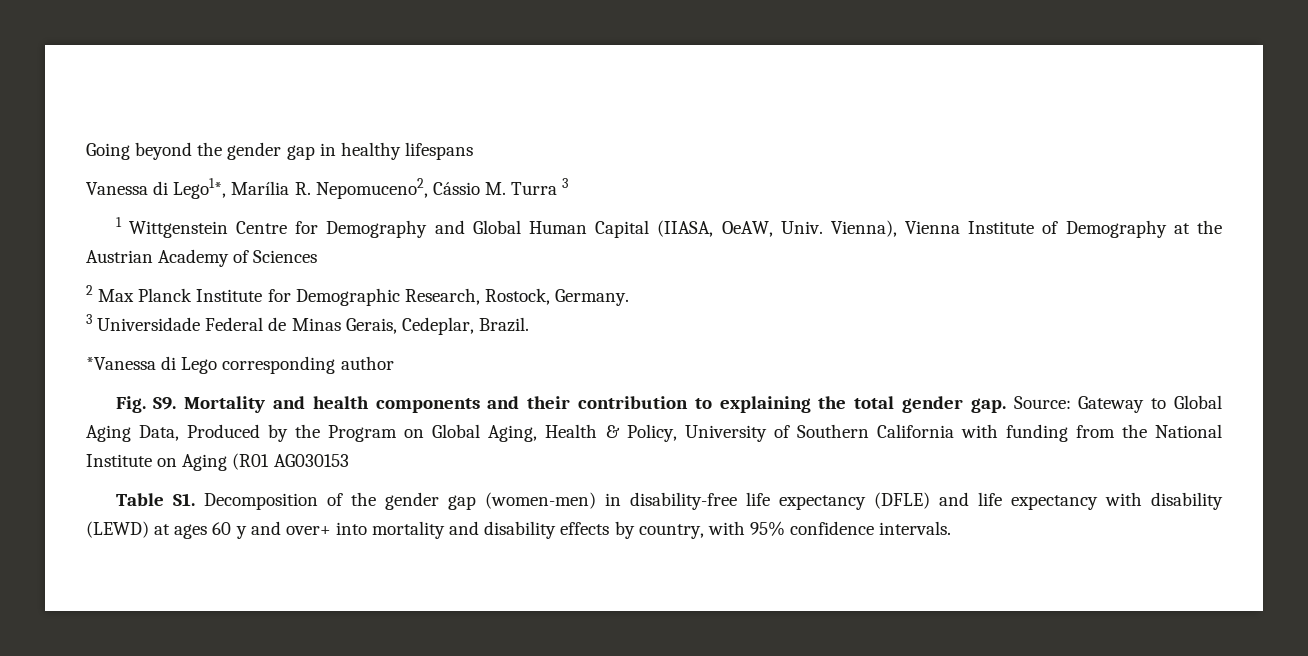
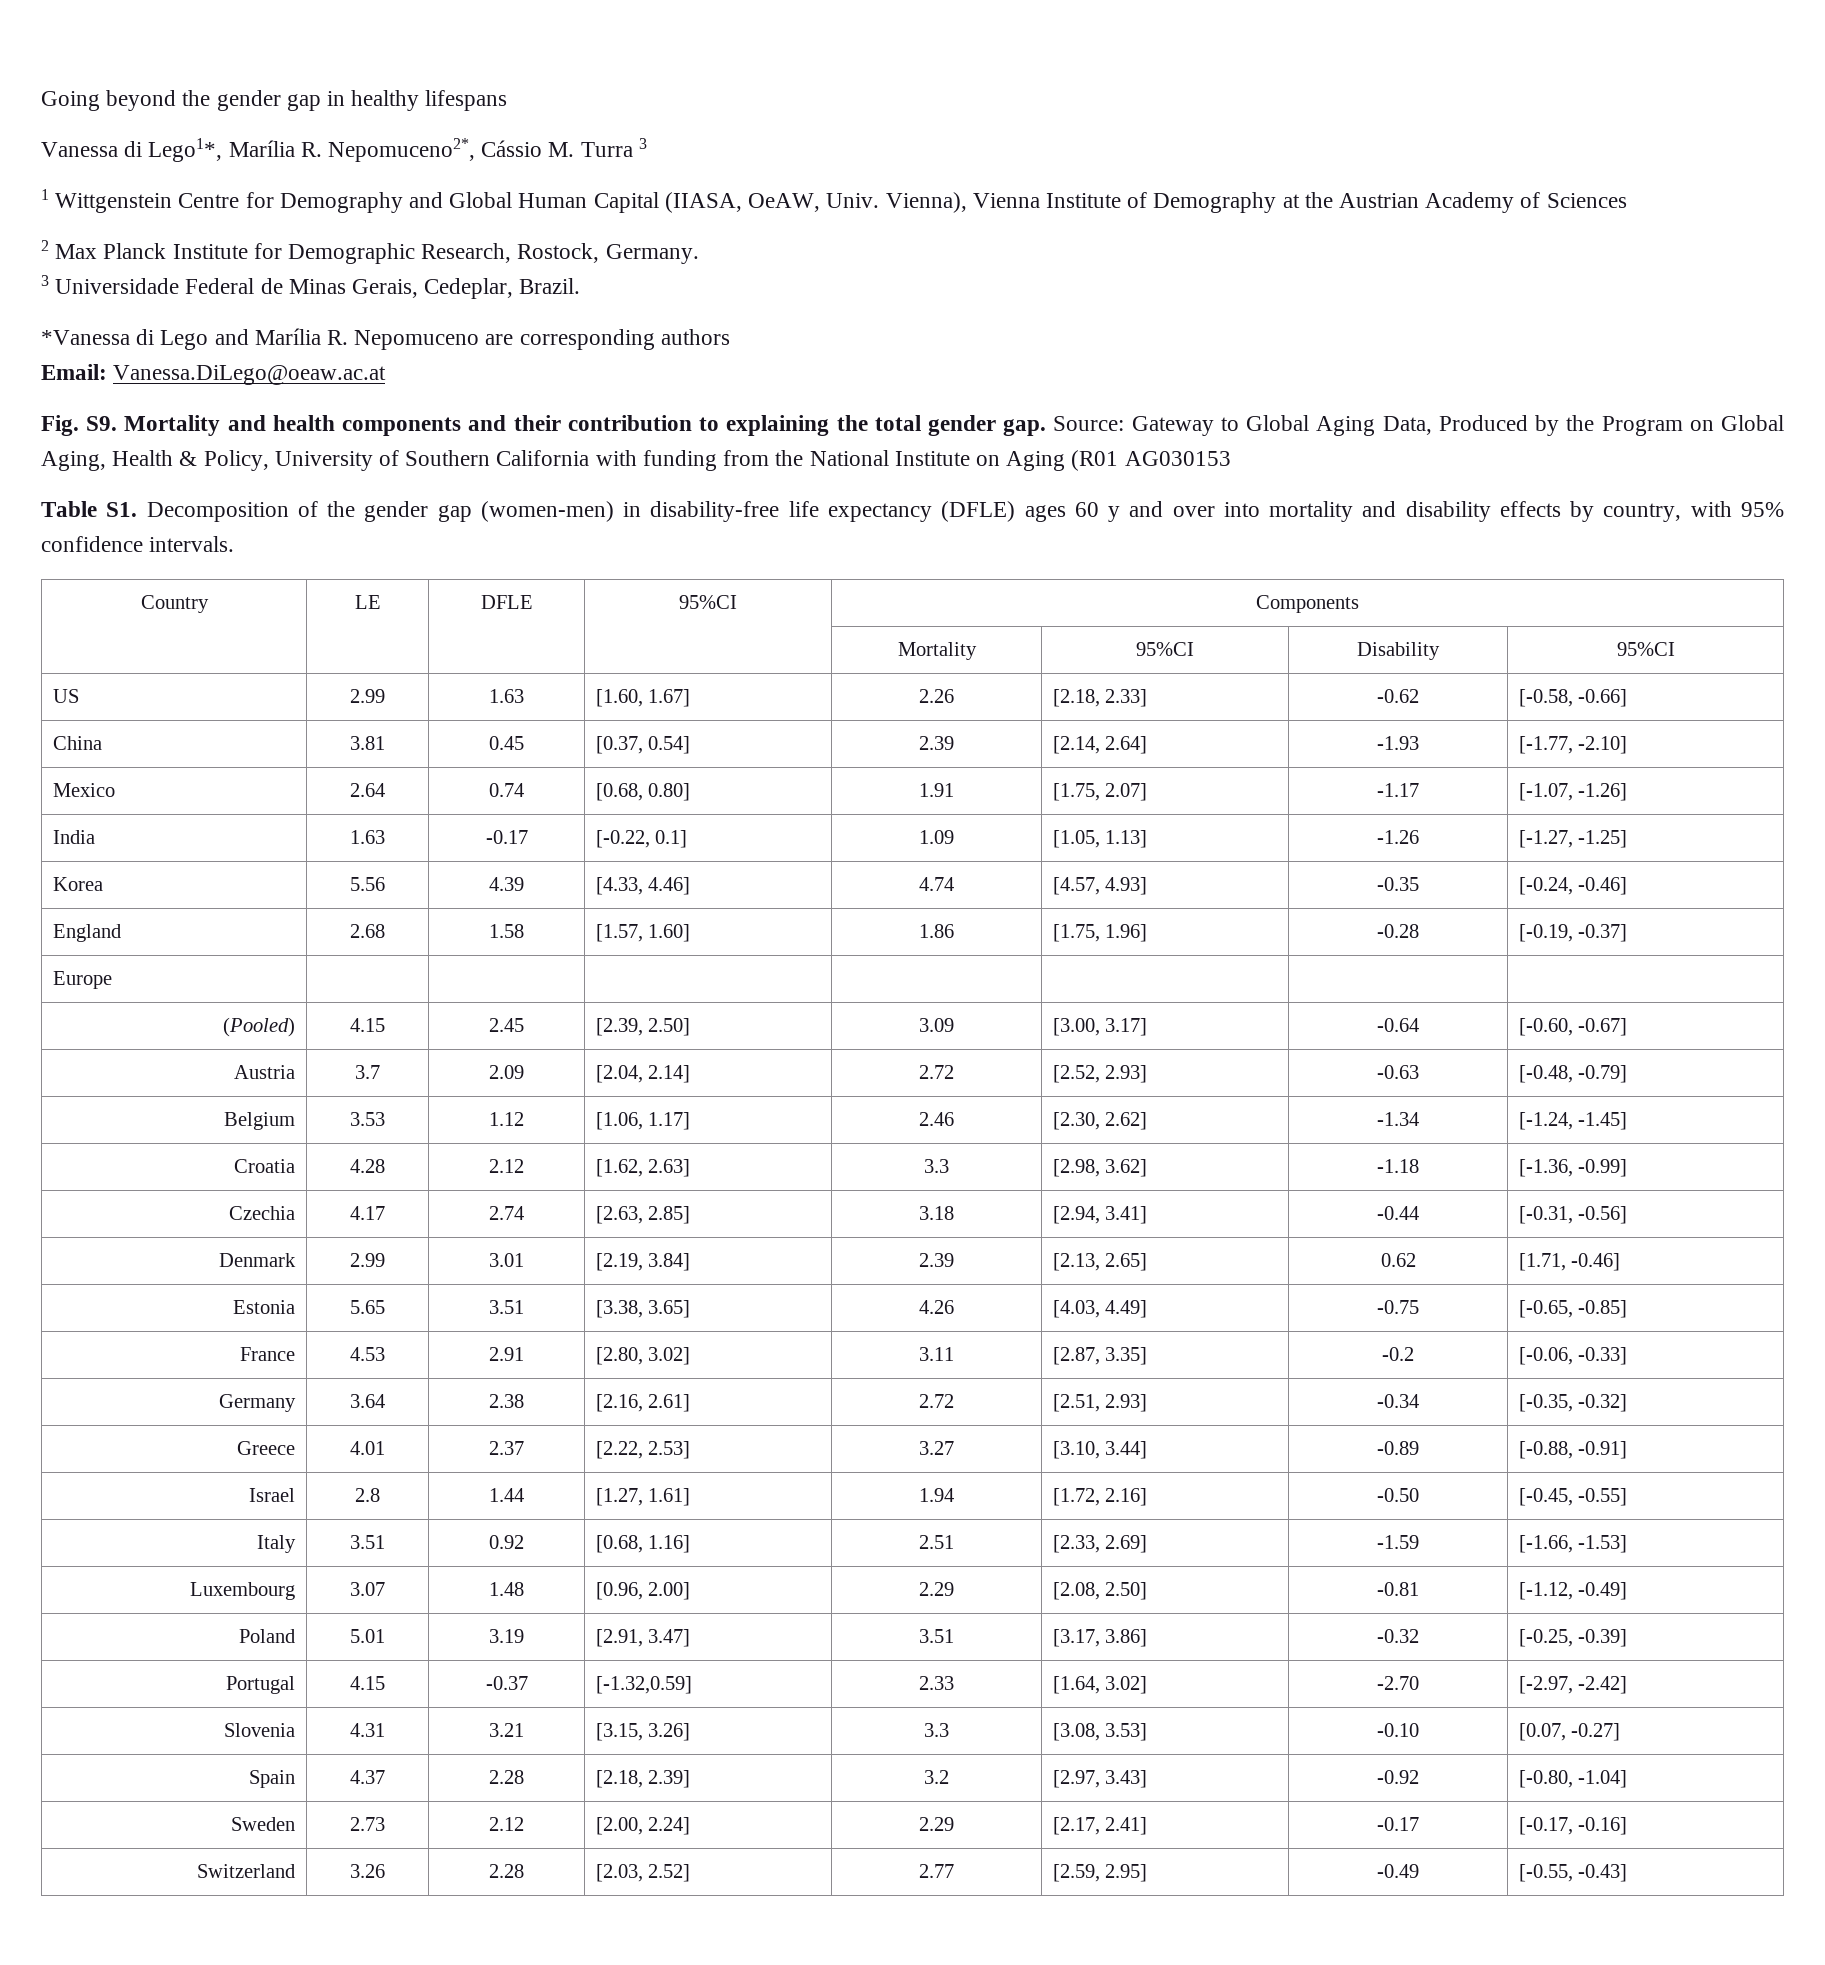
- Vanessa di Lego1*, Marília R. Nepomuceno2, Cássio M. Turra 3
+ Vanessa di Lego1*, Marília R. Nepomuceno2*, Cássio M. Turra 3
- *Vanessa di Lego corresponding author
+ *Vanessa di Lego and Marília R. Nepomuceno are corresponding authors
+ Email: Vanessa.DiLego@oeaw.ac.at
- Table S1. Decomposition of the gender gap (women-men) in disability-free life expectancy (DFLE) and life expectancy with disability (LEWD) at ages 60 y and over+ into mortality and disability effects by country, with 95% confidence intervals.
+ Table S1. Decomposition of the gender gap (women-men) in disability-free life expectancy (DFLE) ages 60 y and over into mortality and disability effects by country, with 95% confidence intervals.
+ Country | LE | DFLE | 95%CI | Components
+ | | | | Mortality | 95%CI | Disability | 95%CI
+ US | 2.99 | 1.63 | [1.60, 1.67] | 2.26 | [2.18, 2.33] | -0.62 | [-0.58, -0.66]
+ China | 3.81 | 0.45 | [0.37, 0.54] | 2.39 | [2.14, 2.64] | -1.93 | [-1.77, -2.10]
+ Mexico | 2.64 | 0.74 | [0.68, 0.80] | 1.91 | [1.75, 2.07] | -1.17 | [-1.07, -1.26]
+ India | 1.63 | -0.17 | [-0.22, 0.1] | 1.09 | [1.05, 1.13] | -1.26 | [-1.27, -1.25]
+ Korea | 5.56 | 4.39 | [4.33, 4.46] | 4.74 | [4.57, 4.93] | -0.35 | [-0.24, -0.46]
+ England | 2.68 | 1.58 | [1.57, 1.60] | 1.86 | [1.75, 1.96] | -0.28 | [-0.19, -0.37]
+ Europe | | | | | | |
+ (Pooled) | 4.15 | 2.45 | [2.39, 2.50] | 3.09 | [3.00, 3.17] | -0.64 | [-0.60, -0.67]
+ Austria | 3.7 | 2.09 | [2.04, 2.14] | 2.72 | [2.52, 2.93] | -0.63 | [-0.48, -0.79]
+ Belgium | 3.53 | 1.12 | [1.06, 1.17] | 2.46 | [2.30, 2.62] | -1.34 | [-1.24, -1.45]
+ Croatia | 4.28 | 2.12 | [1.62, 2.63] | 3.3 | [2.98, 3.62] | -1.18 | [-1.36, -0.99]
+ Czechia | 4.17 | 2.74 | [2.63, 2.85] | 3.18 | [2.94, 3.41] | -0.44 | [-0.31, -0.56]
+ Denmark | 2.99 | 3.01 | [2.19, 3.84] | 2.39 | [2.13, 2.65] | 0.62 | [1.71, -0.46]
+ Estonia | 5.65 | 3.51 | [3.38, 3.65] | 4.26 | [4.03, 4.49] | -0.75 | [-0.65, -0.85]
+ France | 4.53 | 2.91 | [2.80, 3.02] | 3.11 | [2.87, 3.35] | -0.2 | [-0.06, -0.33]
+ Germany | 3.64 | 2.38 | [2.16, 2.61] | 2.72 | [2.51, 2.93] | -0.34 | [-0.35, -0.32]
+ Greece | 4.01 | 2.37 | [2.22, 2.53] | 3.27 | [3.10, 3.44] | -0.89 | [-0.88, -0.91]
+ Israel | 2.8 | 1.44 | [1.27, 1.61] | 1.94 | [1.72, 2.16] | -0.50 | [-0.45, -0.55]
+ Italy | 3.51 | 0.92 | [0.68, 1.16] | 2.51 | [2.33, 2.69] | -1.59 | [-1.66, -1.53]
+ Luxembourg | 3.07 | 1.48 | [0.96, 2.00] | 2.29 | [2.08, 2.50] | -0.81 | [-1.12, -0.49]
+ Poland | 5.01 | 3.19 | [2.91, 3.47] | 3.51 | [3.17, 3.86] | -0.32 | [-0.25, -0.39]
+ Portugal | 4.15 | -0.37 | [-1.32,0.59] | 2.33 | [1.64, 3.02] | -2.70 | [-2.97, -2.42]
+ Slovenia | 4.31 | 3.21 | [3.15, 3.26] | 3.3 | [3.08, 3.53] | -0.10 | [0.07, -0.27]
+ Spain | 4.37 | 2.28 | [2.18, 2.39] | 3.2 | [2.97, 3.43] | -0.92 | [-0.80, -1.04]
+ Sweden | 2.73 | 2.12 | [2.00, 2.24] | 2.29 | [2.17, 2.41] | -0.17 | [-0.17, -0.16]
+ Switzerland | 3.26 | 2.28 | [2.03, 2.52] | 2.77 | [2.59, 2.95] | -0.49 | [-0.55, -0.43]

